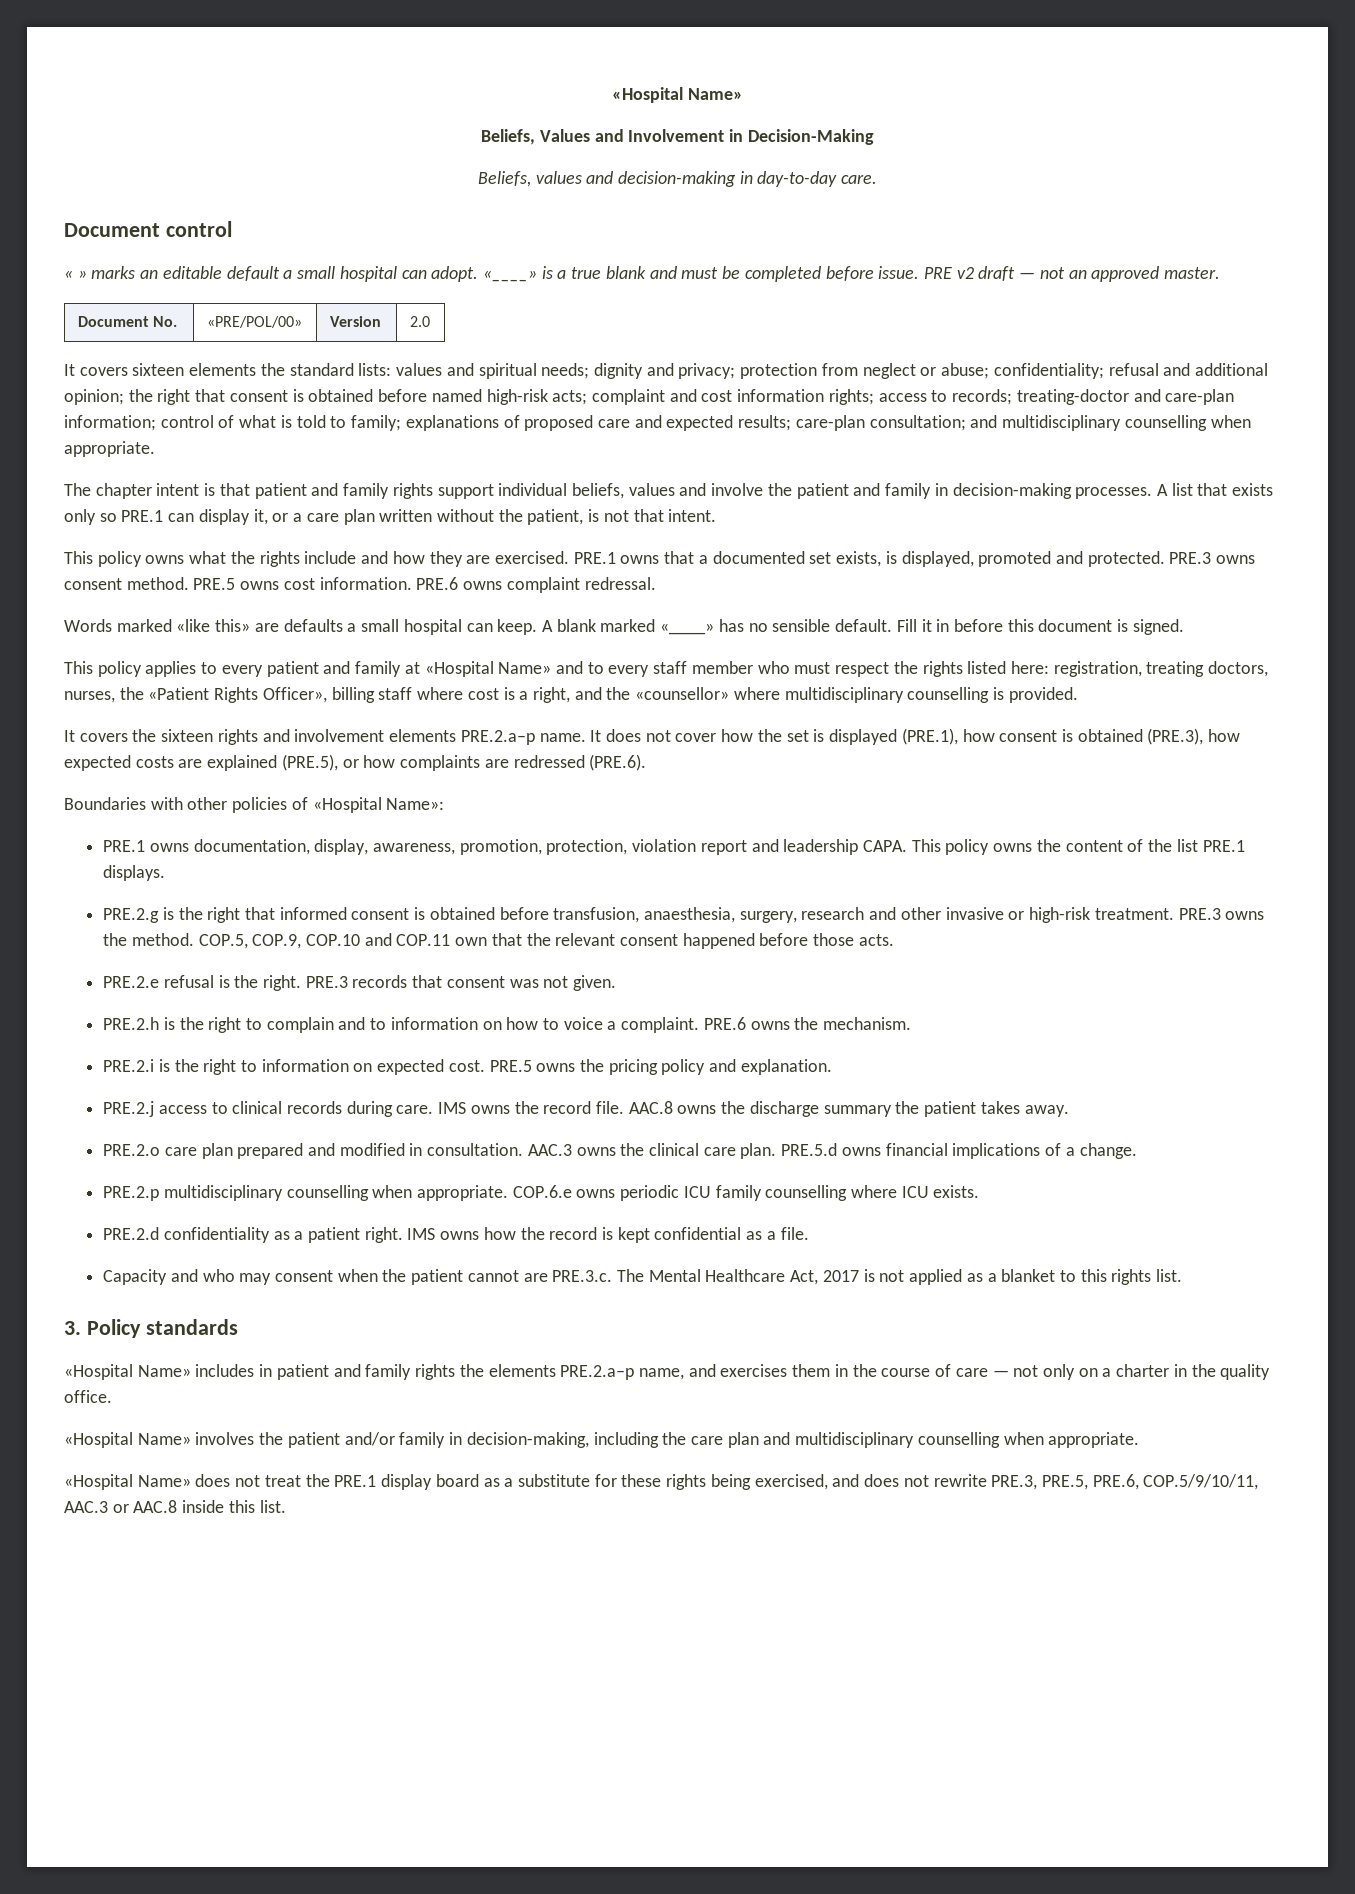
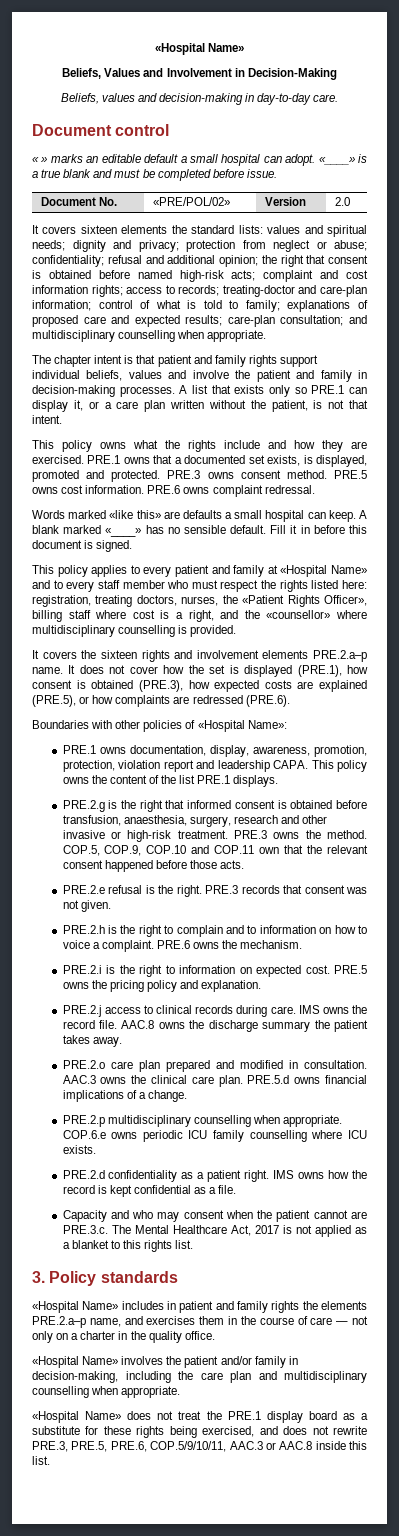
- PRE v2 draft — not an approved master.
- Document No. | «PRE/POL/00» | Version | 2.0
+ Document No. | «PRE/POL/02» | Version | 2.0

